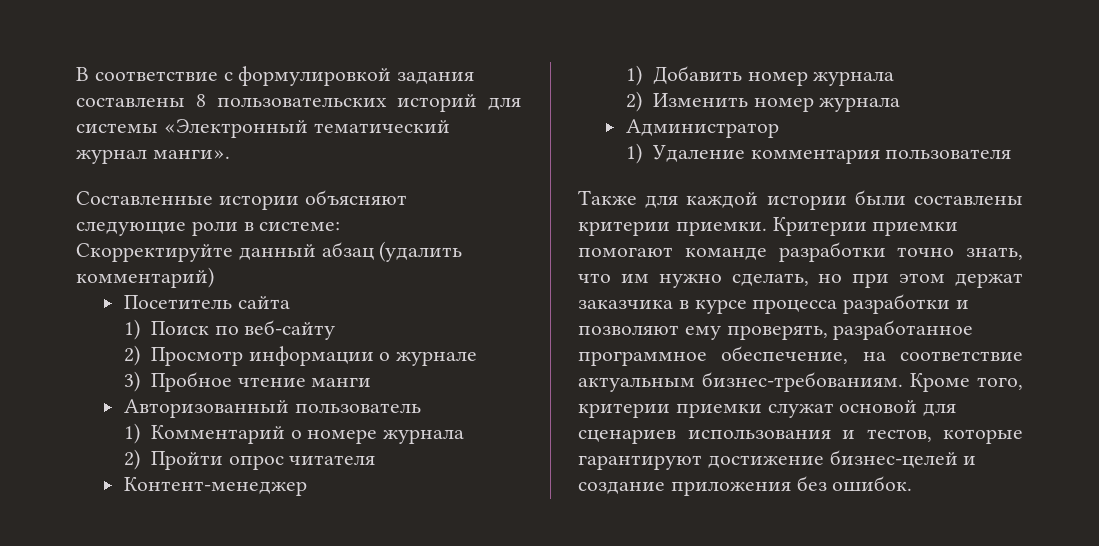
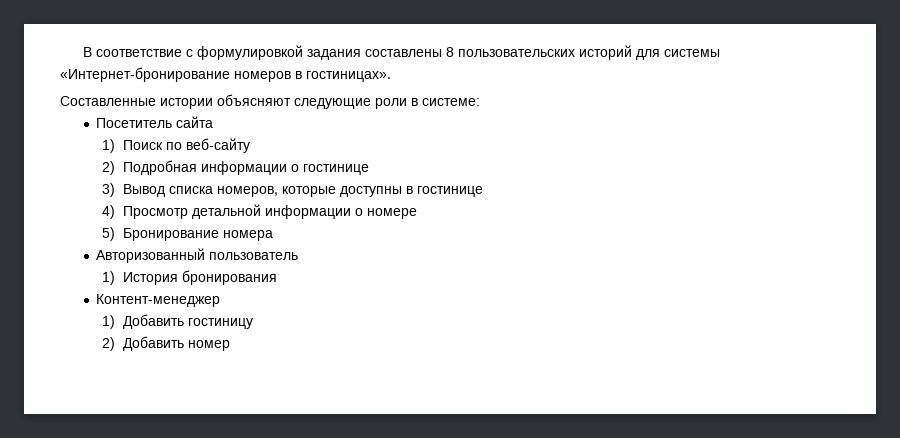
- В соответствие с формулировкой задания составлены 8 пользовательских историй для системы «Электронный тематический журнал манги».
+ В соответствие с формулировкой задания составлены 8 пользовательских историй для системы «Интернет-бронирование номеров в гостиницах».
- Скорректируйте данный абзац (удалить комментарий)
- 2) Просмотр информации о журнале
+ 2) Подробная информации о гостинице
- 3) Пробное чтение манги
+ 3) Вывод списка номеров, которые доступны в гостинице
+ 4) Просмотр детальной информации о номере
+ 5) Бронирование номера
  Авторизованный пользователь
- 1) Комментарий о номере журнала
- 2) Пройти опрос читателя
+ 1) История бронирования
- 1) Добавить номер журнала
- 2) Изменить номер журнала
- Администратор
- 1) Удаление комментария пользователя
- Также для каждой истории были составлены критерии приемки. Критерии приемки помогают команде разработки точно знать, что им нужно сделать, но при этом держат заказчика в курсе процесса разработки и позволяют ему проверять, разработанное программное обеспечение, на соответствие актуальным бизнес-требованиям. Кроме того, критерии приемки служат основой для сценариев использования и тестов, которые гарантируют достижение бизнес-целей и создание приложения без ошибок.
+ 1) Добавить гостиницу
+ 2) Добавить номер

